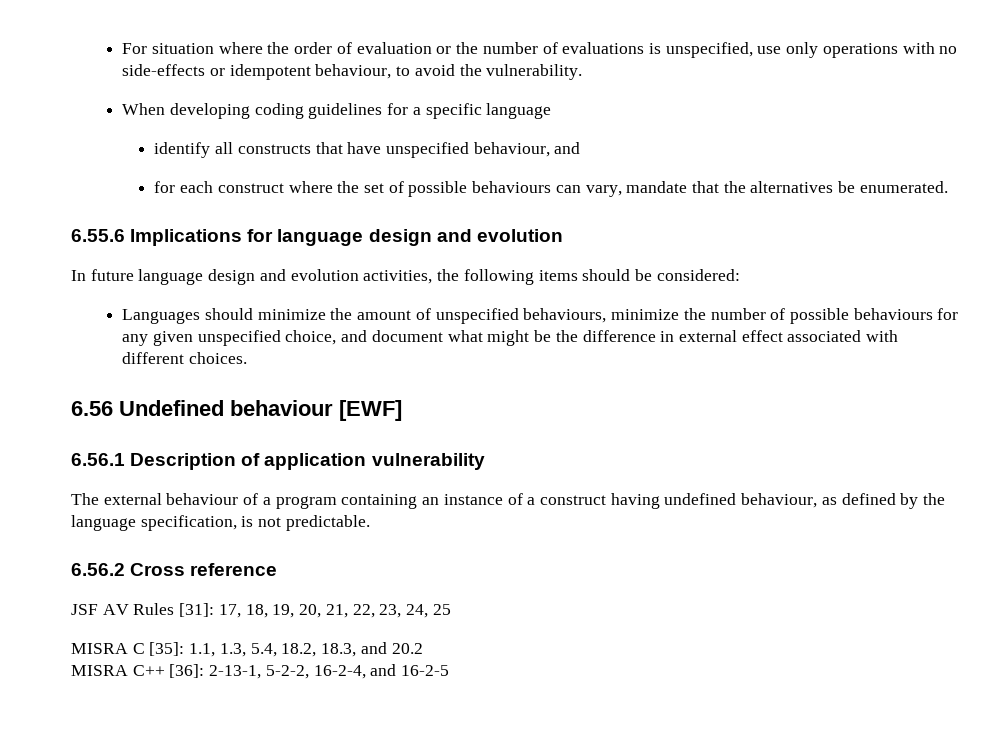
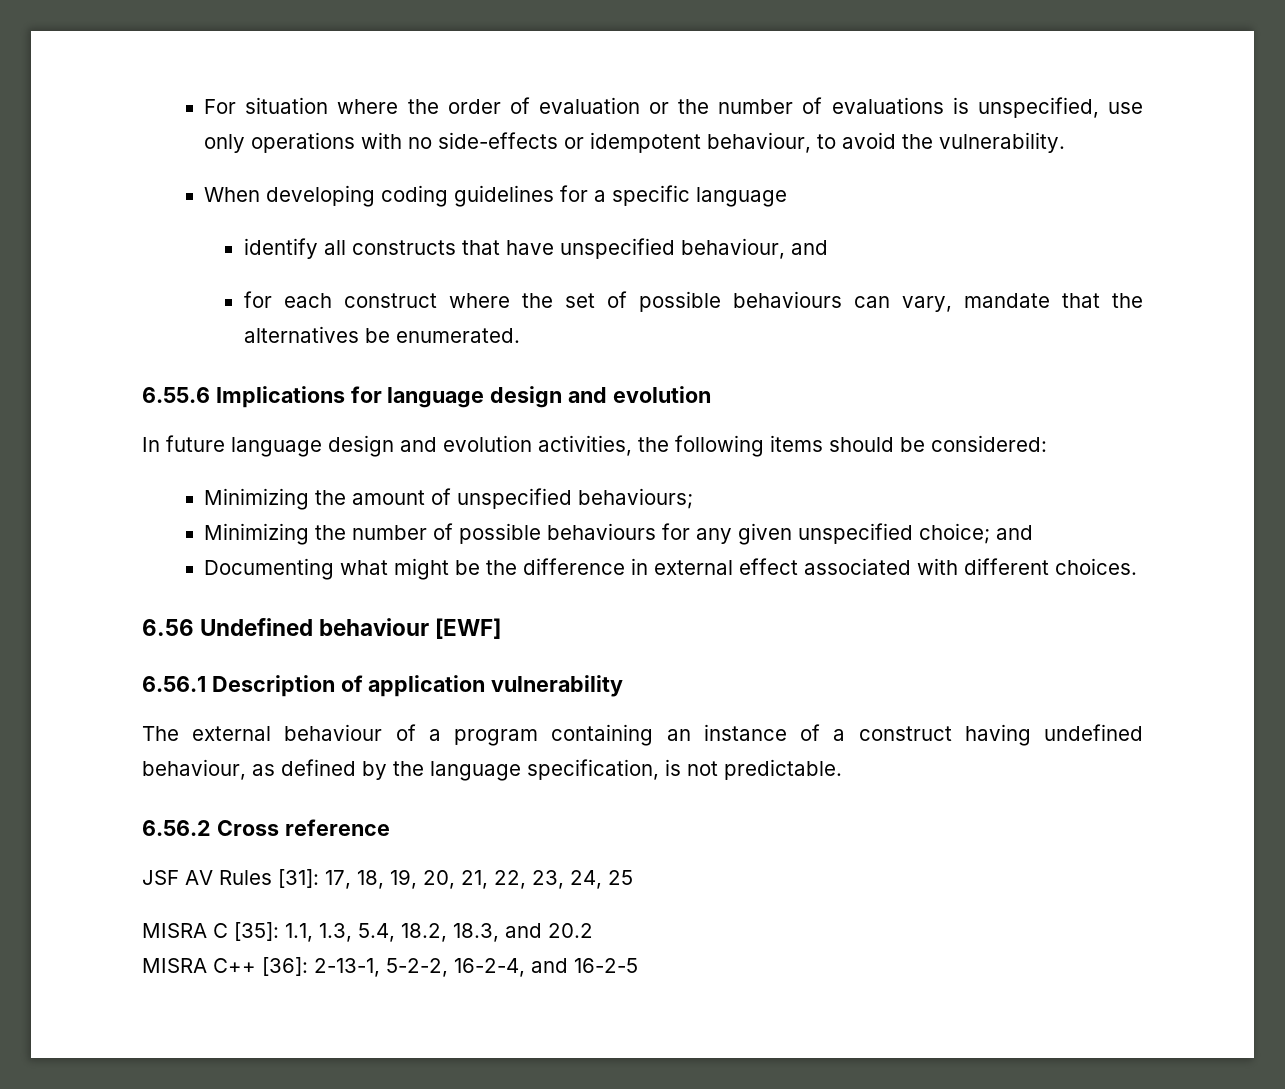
- Languages should minimize the amount of unspecified behaviours, minimize the number of possible behaviours for any given unspecified choice, and document what might be the difference in external effect associated with different choices.
+ Minimizing the amount of unspecified behaviours;
+ Minimizing the number of possible behaviours for any given unspecified choice; and
+ Documenting what might be the difference in external effect associated with different choices.

